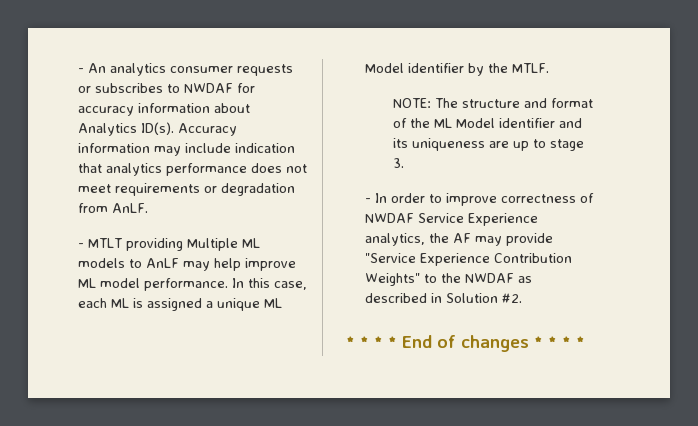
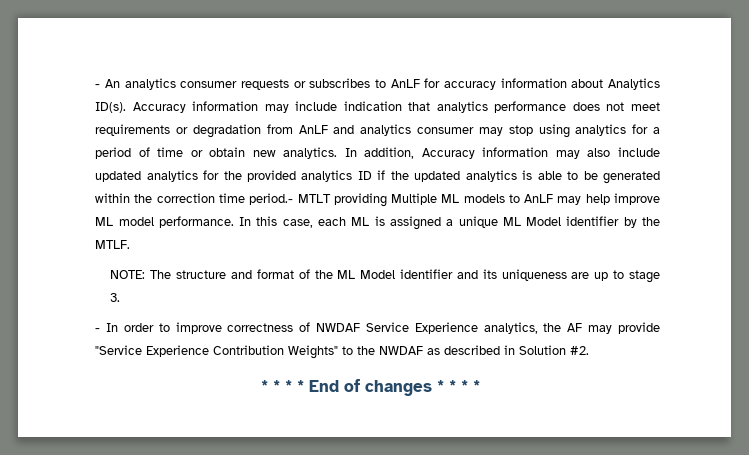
- - An analytics consumer requests or subscribes to NWDAF for accuracy information about Analytics ID(s).
+ - An analytics consumer requests or subscribes to AnLF for accuracy information about Analytics ID(s).
- Accuracy information may include indication that analytics performance does not meet requirements or degradation from AnLF.
- - MTLT providing Multiple ML models to AnLF may help improve ML model performance.
+ Accuracy information may include indication that analytics performance does not meet requirements or degradation from AnLF and analytics consumer may stop using analytics for a period of time or obtain new analytics. In addition, Accuracy information may also include updated analytics for the provided analytics ID if the updated analytics is able to be generated within the correction time period.- MTLT providing Multiple ML models to AnLF may help improve ML model performance.

